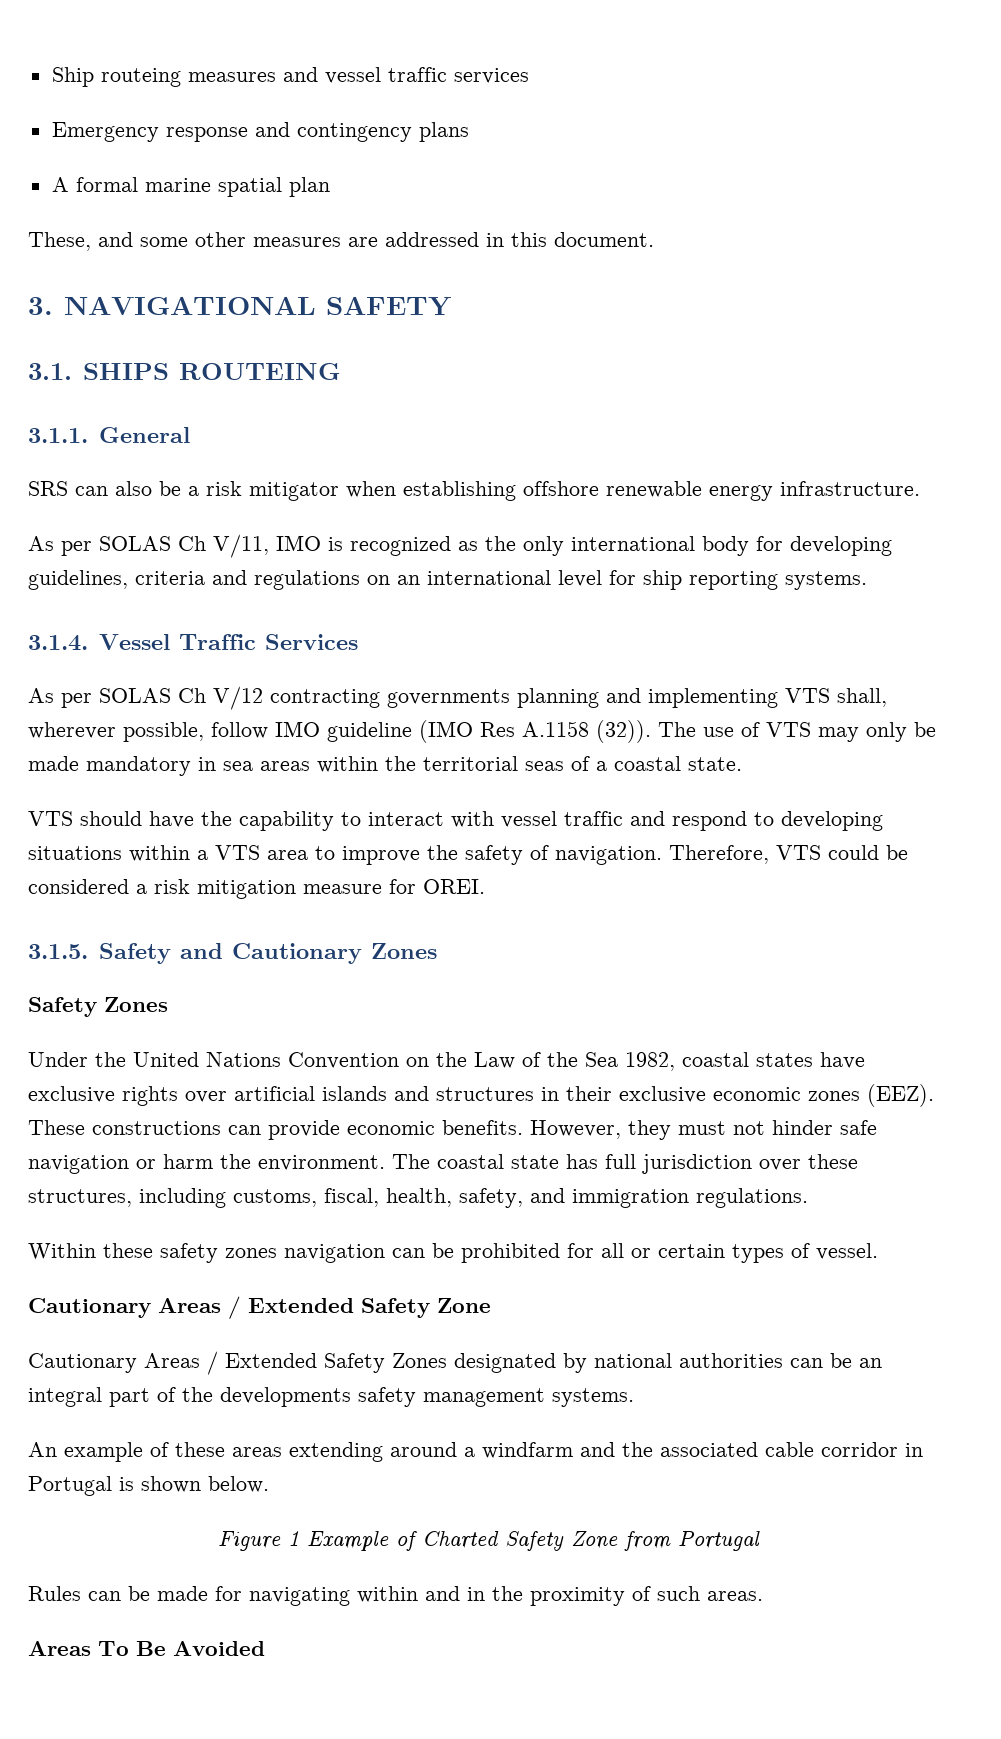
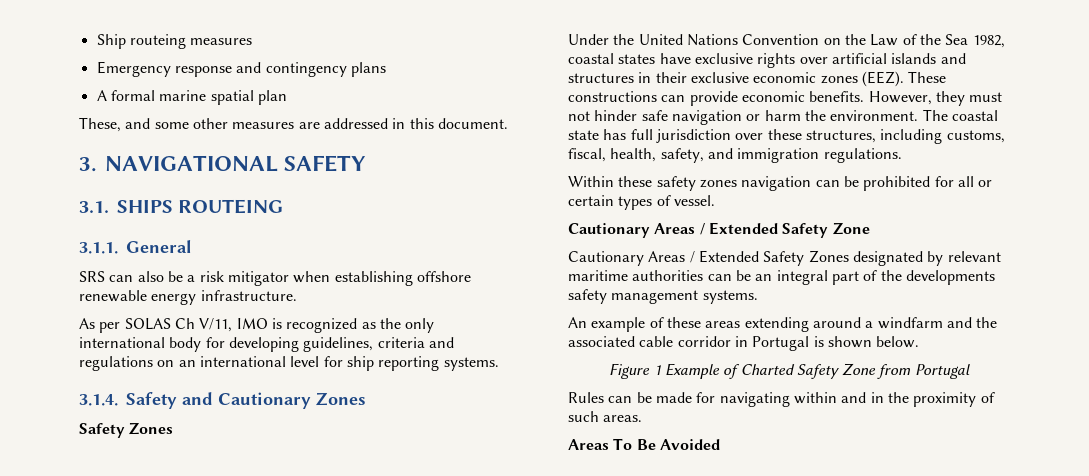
- Ship routeing measures and vessel traffic services
+ Ship routeing measures
- 3.1.4. Vessel Traffic Services
- As per SOLAS Ch V/12 contracting governments planning and implementing VTS shall, wherever possible, follow IMO guideline (IMO Res A.1158 (32)). The use of VTS may only be made mandatory in sea areas within the territorial seas of a coastal state.
- VTS should have the capability to interact with vessel traffic and respond to developing situations within a VTS area to improve the safety of navigation. Therefore, VTS could be considered a risk mitigation measure for OREI.
- 3.1.5. Safety and Cautionary Zones
+ 3.1.4. Safety and Cautionary Zones
- Cautionary Areas / Extended Safety Zones designated by national authorities can be an integral part of the developments safety management systems.
+ Cautionary Areas / Extended Safety Zones designated by relevant maritime authorities can be an integral part of the developments safety management systems.

